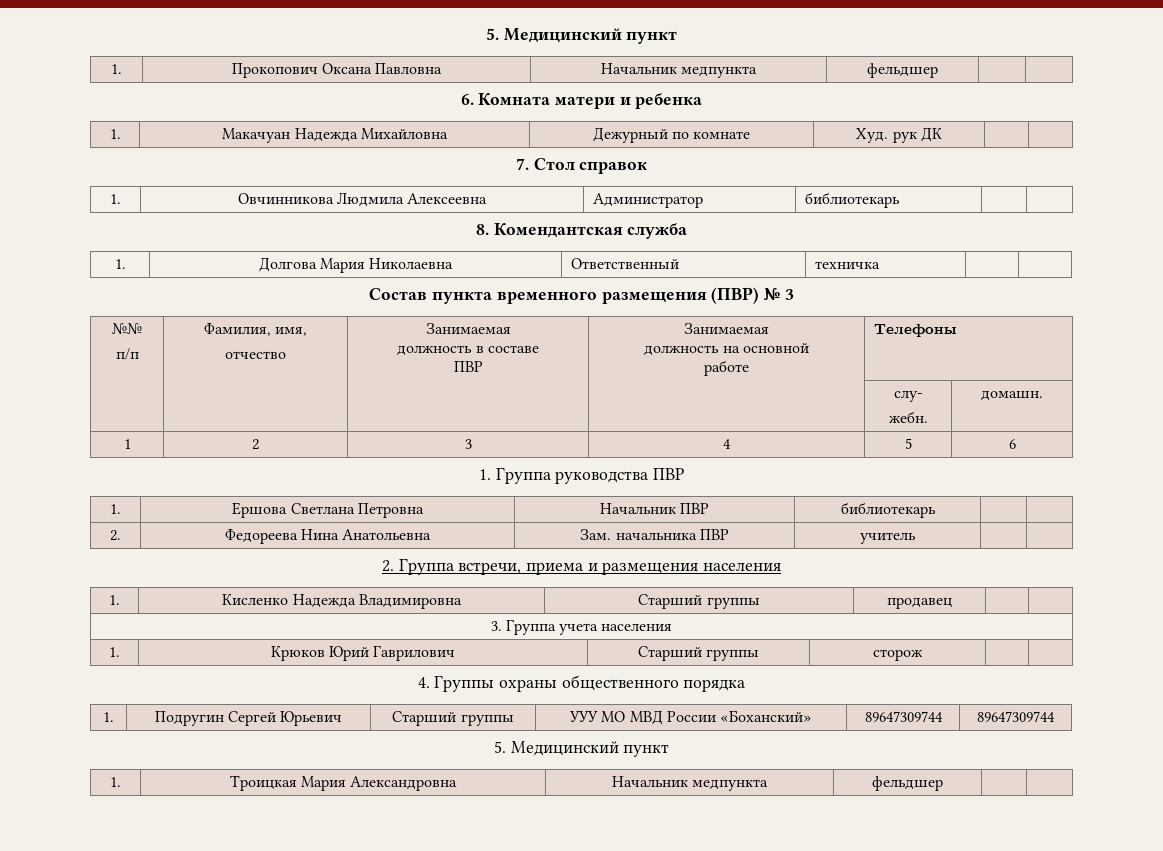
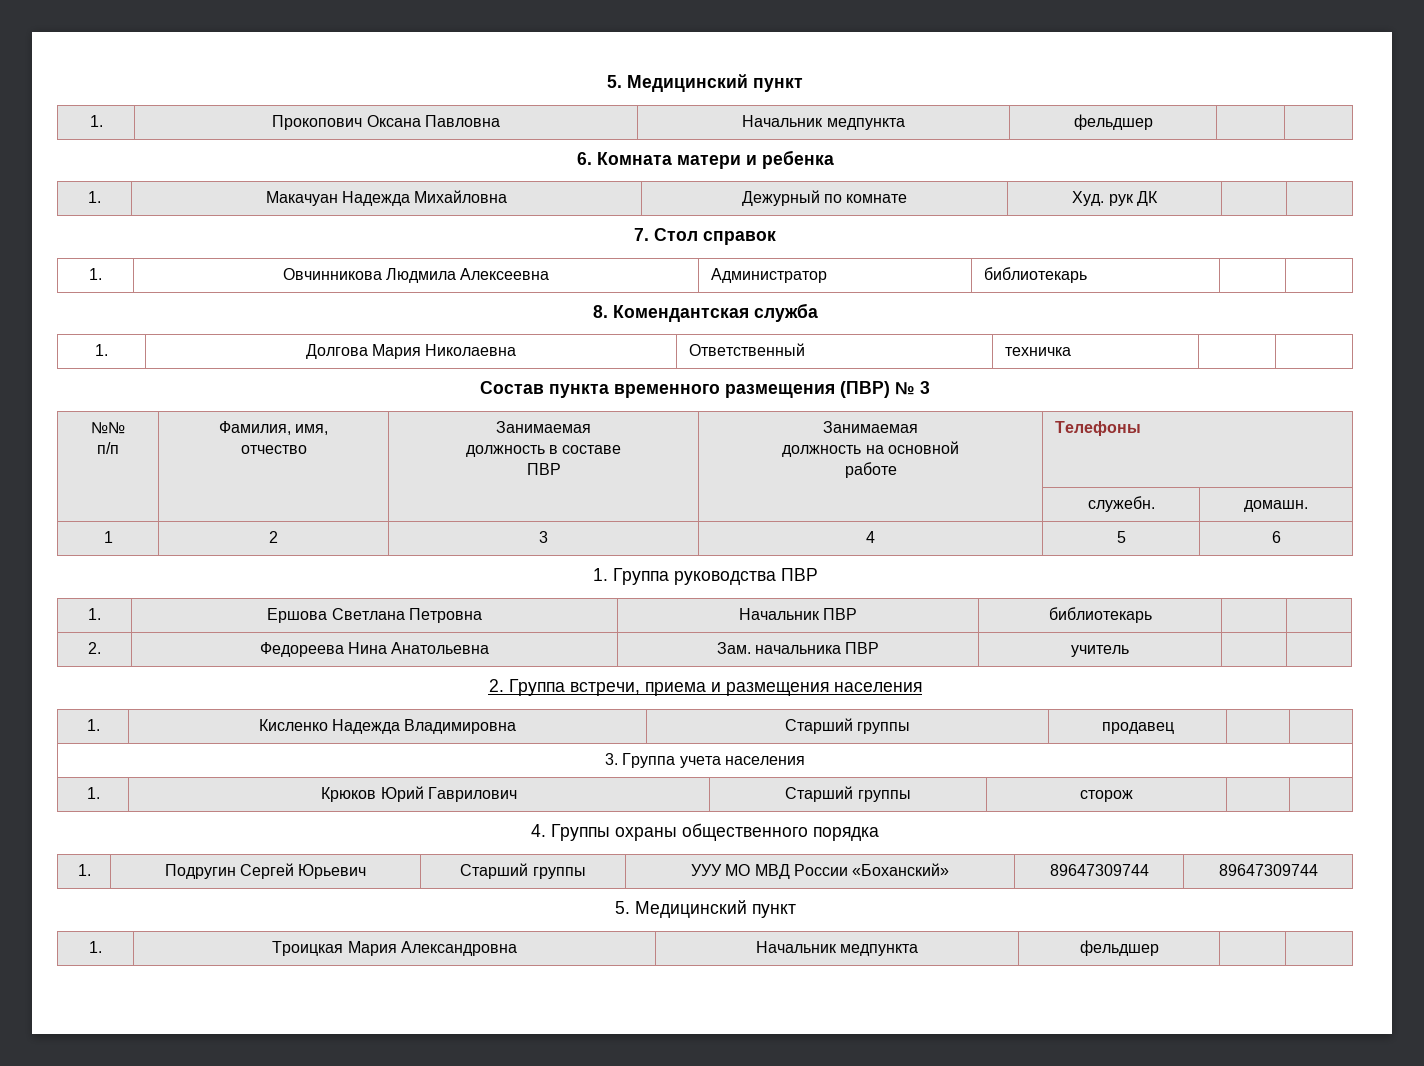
- | | | | слу-
- жебн. | домашн.
+ | | | | служебн. | домашн.

